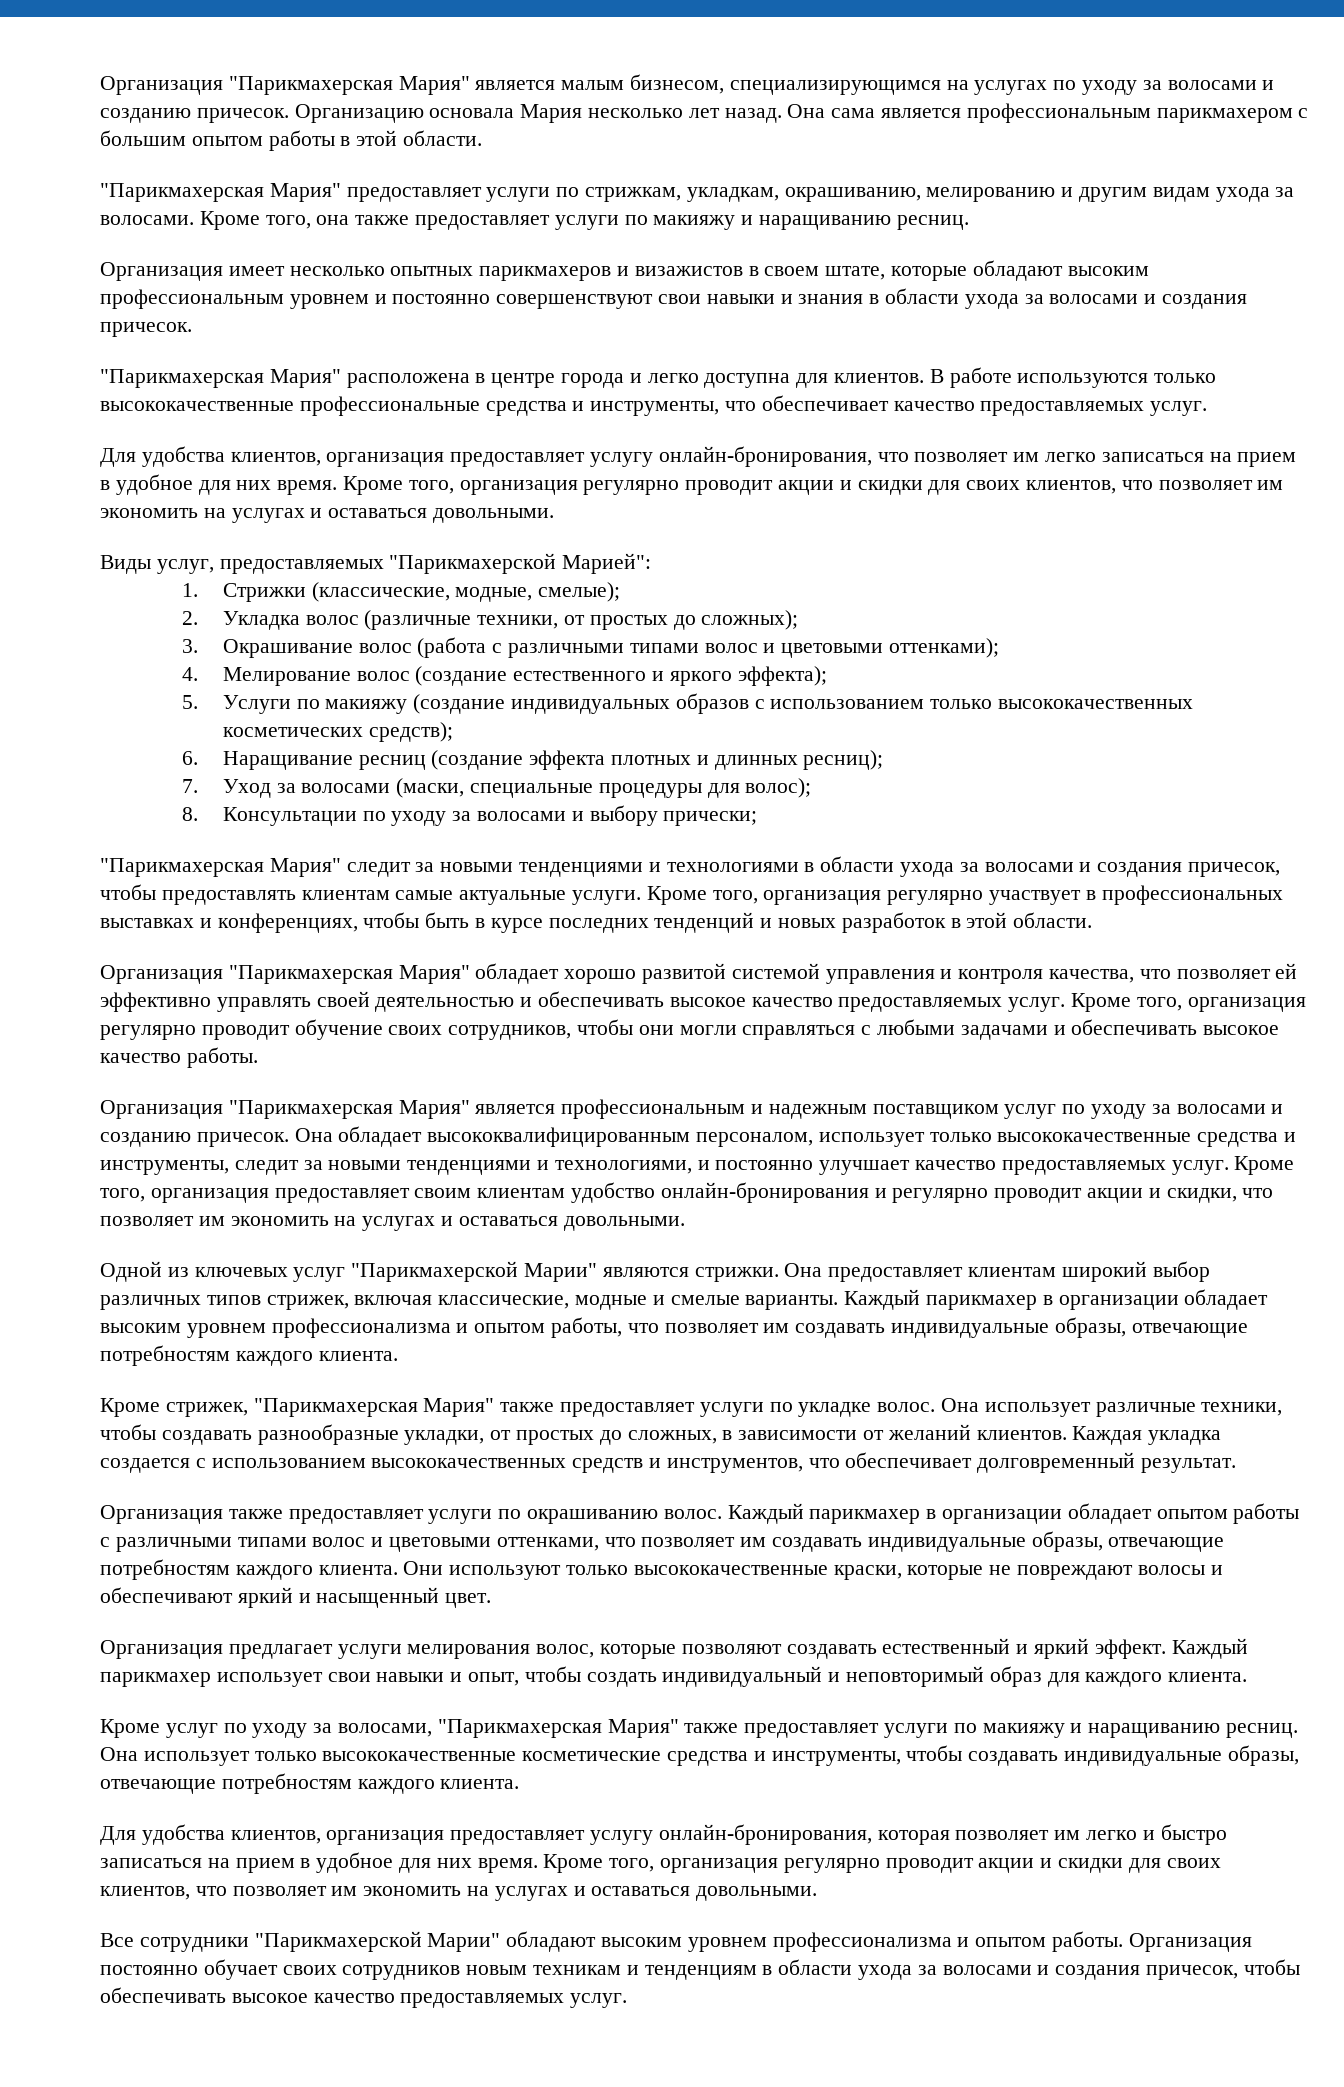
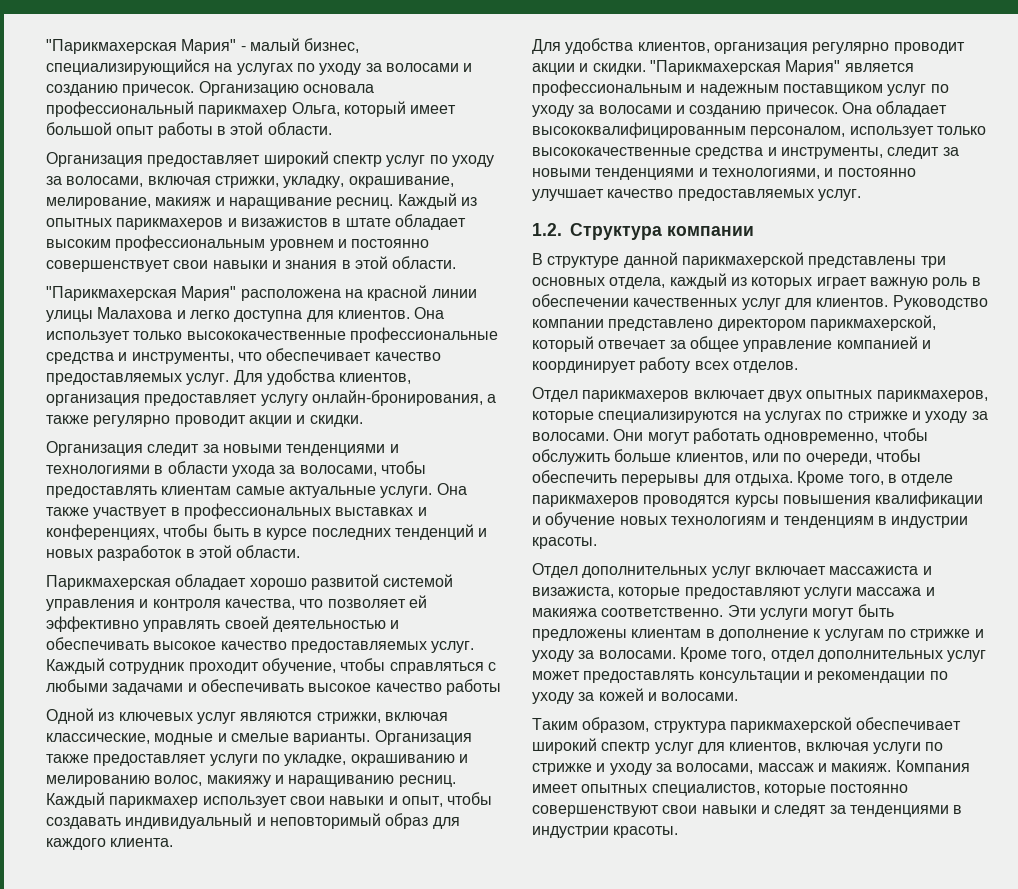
- Организация "Парикмахерская Мария" является малым бизнесом, специализирующимся на услугах по уходу за волосами и созданию причесок.
+ "Парикмахерская Мария" - малый бизнес, специализирующийся на услугах по уходу за волосами и созданию причесок.
- Организацию основала Мария несколько лет назад. Она сама является профессиональным парикмахером с большим опытом работы в этой области.
- "Парикмахерская Мария" предоставляет услуги по стрижкам, укладкам, окрашиванию, мелированию и другим видам ухода за волосами. Кроме того, она также предоставляет услуги по макияжу и наращиванию ресниц.
- Организация имеет несколько опытных парикмахеров и визажистов в своем штате, которые обладают высоким профессиональным уровнем и постоянно совершенствуют свои навыки и знания в области ухода за волосами и создания причесок.
- "Парикмахерская Мария" расположена в центре города и легко доступна для клиентов.
+ Организацию основала профессиональный парикмахер Ольга, который имеет большой опыт работы в этой области.
+ Организация предоставляет широкий спектр услуг по уходу за волосами, включая стрижки, укладку, окрашивание, мелирование, макияж и наращивание ресниц. Каждый из опытных парикмахеров и визажистов в штате обладает высоким профессиональным уровнем и постоянно совершенствует свои навыки и знания в этой области.
+ "Парикмахерская Мария" расположена на красной линии улицы Малахова и легко доступна для клиентов.
- В работе используются только высококачественные профессиональные средства и инструменты, что обеспечивает качество предоставляемых услуг.
- Для удобства клиентов, организация предоставляет услугу онлайн-бронирования, что позволяет им легко записаться на прием в удобное для них время. Кроме того, организация регулярно проводит акции и скидки для своих клиентов, что позволяет им экономить на услугах и оставаться довольными.
- Виды услуг, предоставляемых "Парикмахерской Марией":
- 1. Стрижки (классические, модные, смелые);
- 2. Укладка волос (различные техники, от простых до сложных);
- 3. Окрашивание волос (работа с различными типами волос и цветовыми оттенками);
- 4. Мелирование волос (создание естественного и яркого эффекта);
- 5. Услуги по макияжу (создание индивидуальных образов с использованием только высококачественных косметических средств);
- 6. Наращивание ресниц (создание эффекта плотных и длинных ресниц);
- 7. Уход за волосами (маски, специальные процедуры для волос);
- 8. Консультации по уходу за волосами и выбору прически;
- "Парикмахерская Мария" следит за новыми тенденциями и технологиями в области ухода за волосами и создания причесок, чтобы предоставлять клиентам самые актуальные услуги.
+ Она использует только высококачественные профессиональные средства и инструменты, что обеспечивает качество предоставляемых услуг. Для удобства клиентов, организация предоставляет услугу онлайн-бронирования, а также регулярно проводит акции и скидки.
+ Организация следит за новыми тенденциями и технологиями в области ухода за волосами, чтобы предоставлять клиентам самые актуальные услуги.
- Кроме того, организация регулярно участвует в профессиональных выставках и конференциях, чтобы быть в курсе последних тенденций и новых разработок в этой области.
+ Она также участвует в профессиональных выставках и конференциях, чтобы быть в курсе последних тенденций и новых разработок в этой области.
- Организация "Парикмахерская Мария" обладает хорошо развитой системой управления и контроля качества, что позволяет ей эффективно управлять своей деятельностью и обеспечивать высокое качество предоставляемых услуг.
+ Парикмахерская обладает хорошо развитой системой управления и контроля качества, что позволяет ей эффективно управлять своей деятельностью и обеспечивать высокое качество предоставляемых услуг.
- Кроме того, организация регулярно проводит обучение своих сотрудников, чтобы они могли справляться с любыми задачами и обеспечивать высокое качество работы.
- Организация "Парикмахерская Мария" является профессиональным и надежным поставщиком услуг по уходу за волосами и созданию причесок.
+ Каждый сотрудник проходит обучение, чтобы справляться с любыми задачами и обеспечивать высокое качество работы
+ Одной из ключевых услуг являются стрижки, включая классические, модные и смелые варианты. Организация также предоставляет услуги по укладке, окрашиванию и мелированию волос, макияжу и наращиванию ресниц. Каждый парикмахер использует свои навыки и опыт, чтобы создавать индивидуальный и неповторимый образ для каждого клиента.
+ Для удобства клиентов, организация регулярно проводит акции и скидки. "Парикмахерская Мария" является профессиональным и надежным поставщиком услуг по уходу за волосами и созданию причесок.
- Она обладает высококвалифицированным персоналом, использует только высококачественные средства и инструменты, следит за новыми тенденциями и технологиями, и постоянно улучшает качество предоставляемых услуг. Кроме того, организация предоставляет своим клиентам удобство онлайн-бронирования и регулярно проводит акции и скидки, что позволяет им экономить на услугах и оставаться довольными.
- Одной из ключевых услуг "Парикмахерской Марии" являются стрижки. Она предоставляет клиентам широкий выбор различных типов стрижек, включая классические, модные и смелые варианты. Каждый парикмахер в организации обладает высоким уровнем профессионализма и опытом работы, что позволяет им создавать индивидуальные образы, отвечающие потребностям каждого клиента.
- Кроме стрижек, "Парикмахерская Мария" также предоставляет услуги по укладке волос. Она использует различные техники, чтобы создавать разнообразные укладки, от простых до сложных, в зависимости от желаний клиентов. Каждая укладка создается с использованием высококачественных средств и инструментов, что обеспечивает долговременный результат.
- Организация также предоставляет услуги по окрашиванию волос. Каждый парикмахер в организации обладает опытом работы с различными типами волос и цветовыми оттенками, что позволяет им создавать индивидуальные образы, отвечающие потребностям каждого клиента. Они используют только высококачественные краски, которые не повреждают волосы и обеспечивают яркий и насыщенный цвет.
- Организация предлагает услуги мелирования волос, которые позволяют создавать естественный и яркий эффект. Каждый парикмахер использует свои навыки и опыт, чтобы создать индивидуальный и неповторимый образ для каждого клиента.
- Кроме услуг по уходу за волосами, "Парикмахерская Мария" также предоставляет услуги по макияжу и наращиванию ресниц. Она использует только высококачественные косметические средства и инструменты, чтобы создавать индивидуальные образы, отвечающие потребностям каждого клиента.
- Для удобства клиентов, организация предоставляет услугу онлайн-бронирования, которая позволяет им легко и быстро записаться на прием в удобное для них время. Кроме того, организация регулярно проводит акции и скидки для своих клиентов, что позволяет им экономить на услугах и оставаться довольными.
- Все сотрудники "Парикмахерской Марии" обладают высоким уровнем профессионализма и опытом работы. Организация постоянно обучает своих сотрудников новым техникам и тенденциям в области ухода за волосами и создания причесок, чтобы обеспечивать высокое качество предоставляемых услуг.
+ Она обладает высококвалифицированным персоналом, использует только высококачественные средства и инструменты, следит за новыми тенденциями и технологиями, и постоянно улучшает качество предоставляемых услуг.
+ 1.2. Структура компании
+ В структуре данной парикмахерской представлены три основных отдела, каждый из которых играет важную роль в обеспечении качественных услуг для клиентов. Руководство компании представлено директором парикмахерской, который отвечает за общее управление компанией и координирует работу всех отделов.
+ Отдел парикмахеров включает двух опытных парикмахеров, которые специализируются на услугах по стрижке и уходу за волосами. Они могут работать одновременно, чтобы обслужить больше клиентов, или по очереди, чтобы обеспечить перерывы для отдыха. Кроме того, в отделе парикмахеров проводятся курсы повышения квалификации и обучение новых технологиям и тенденциям в индустрии красоты.
+ Отдел дополнительных услуг включает массажиста и визажиста, которые предоставляют услуги массажа и макияжа соответственно. Эти услуги могут быть предложены клиентам в дополнение к услугам по стрижке и уходу за волосами. Кроме того, отдел дополнительных услуг может предоставлять консультации и рекомендации по уходу за кожей и волосами.
+ Таким образом, структура парикмахерской обеспечивает широкий спектр услуг для клиентов, включая услуги по стрижке и уходу за волосами, массаж и макияж. Компания имеет опытных специалистов, которые постоянно совершенствуют свои навыки и следят за тенденциями в индустрии красоты.

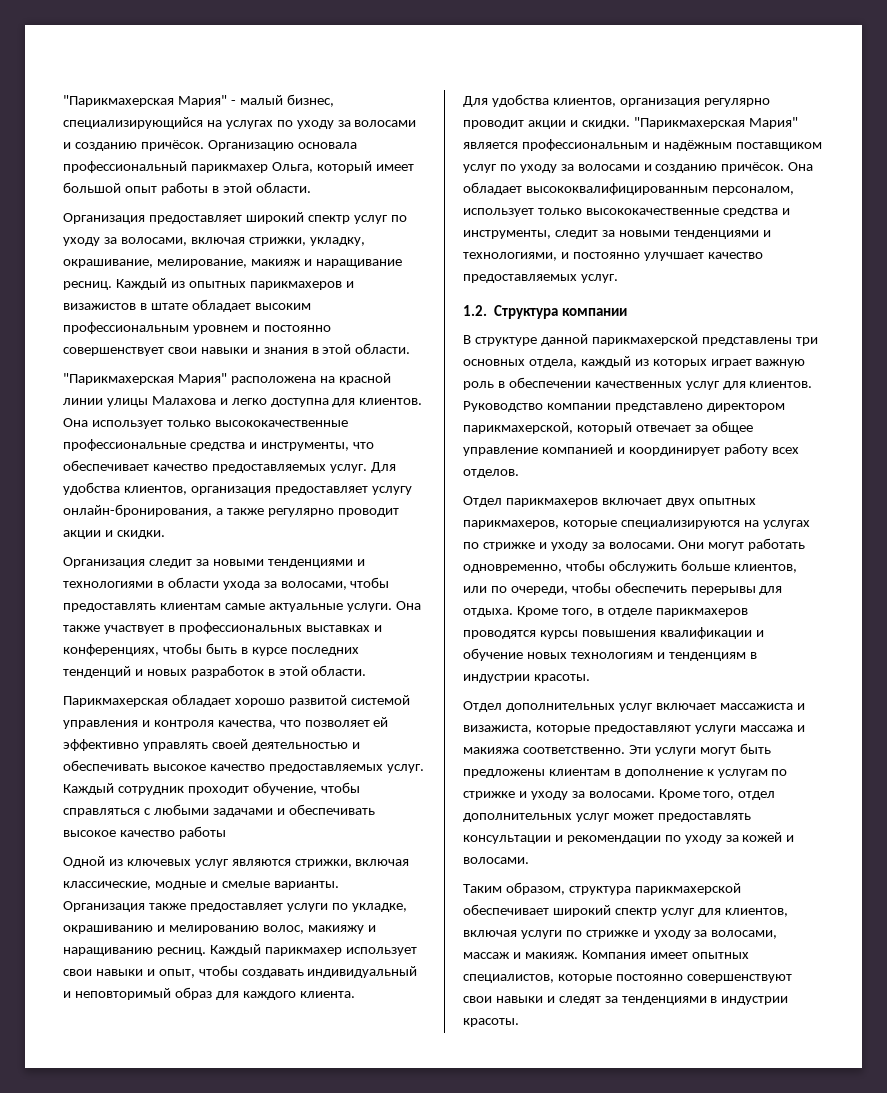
- "Парикмахерская Мария" - малый бизнес, специализирующийся на услугах по уходу за волосами и созданию причесок.
+ "Парикмахерская Мария" - малый бизнес, специализирующийся на услугах по уходу за волосами и созданию причёсок.
- "Парикмахерская Мария" является профессиональным и надежным поставщиком услуг по уходу за волосами и созданию причесок.
+ "Парикмахерская Мария" является профессиональным и надёжным поставщиком услуг по уходу за волосами и созданию причёсок.

